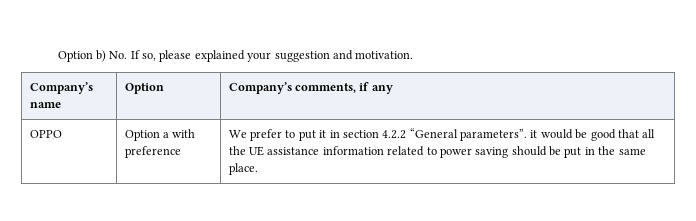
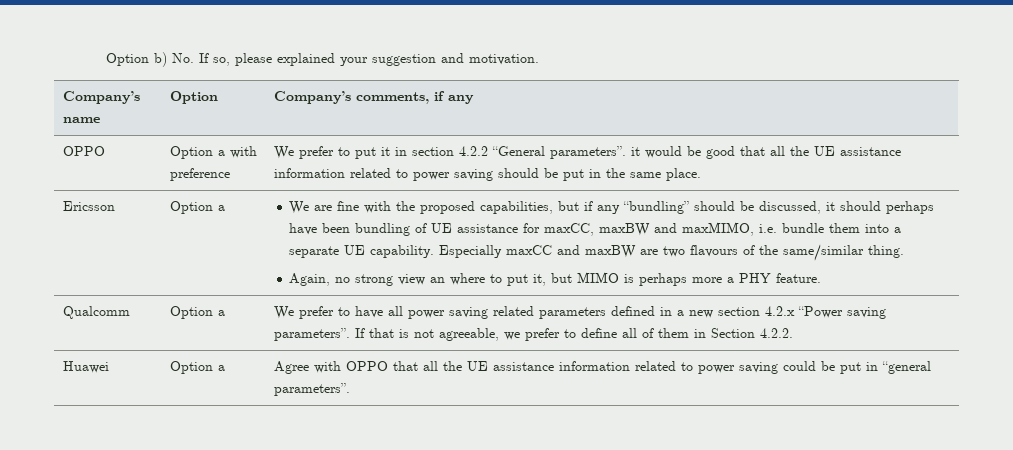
+ Ericsson | Option a | We are fine with the proposed capabilities, but if any “bundling” should be discussed, it should perhaps have been bundling of UE assistance for maxCC, maxBW and maxMIMO, i.e. bundle them into a separate UE capability. Especially maxCC and maxBW are two flavours of the same/similar thing.
+ Again, no strong view an where to put it, but MIMO is perhaps more a PHY feature.
+ Qualcomm | Option a | We prefer to have all power saving related parameters defined in a new section 4.2.x “Power saving parameters”. If that is not agreeable, we prefer to define all of them in Section 4.2.2.
+ Huawei | Option a | Agree with OPPO that all the UE assistance information related to power saving could be put in “general parameters”.

